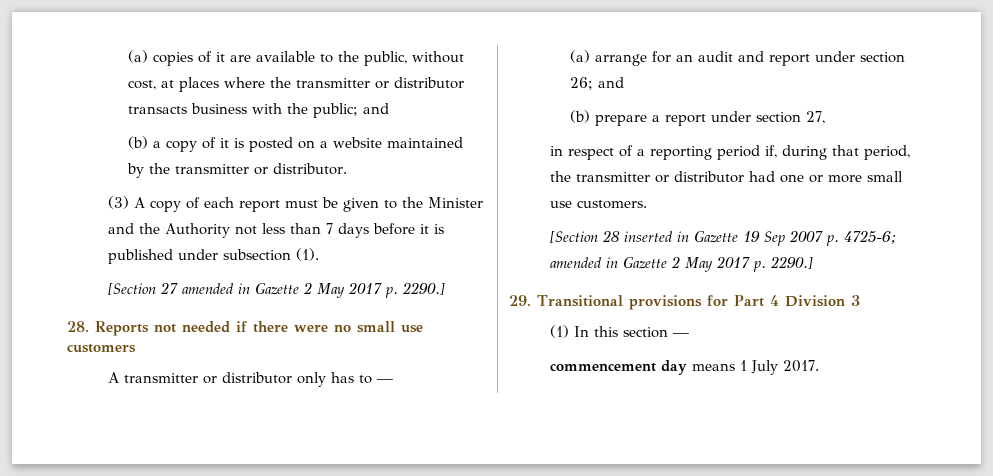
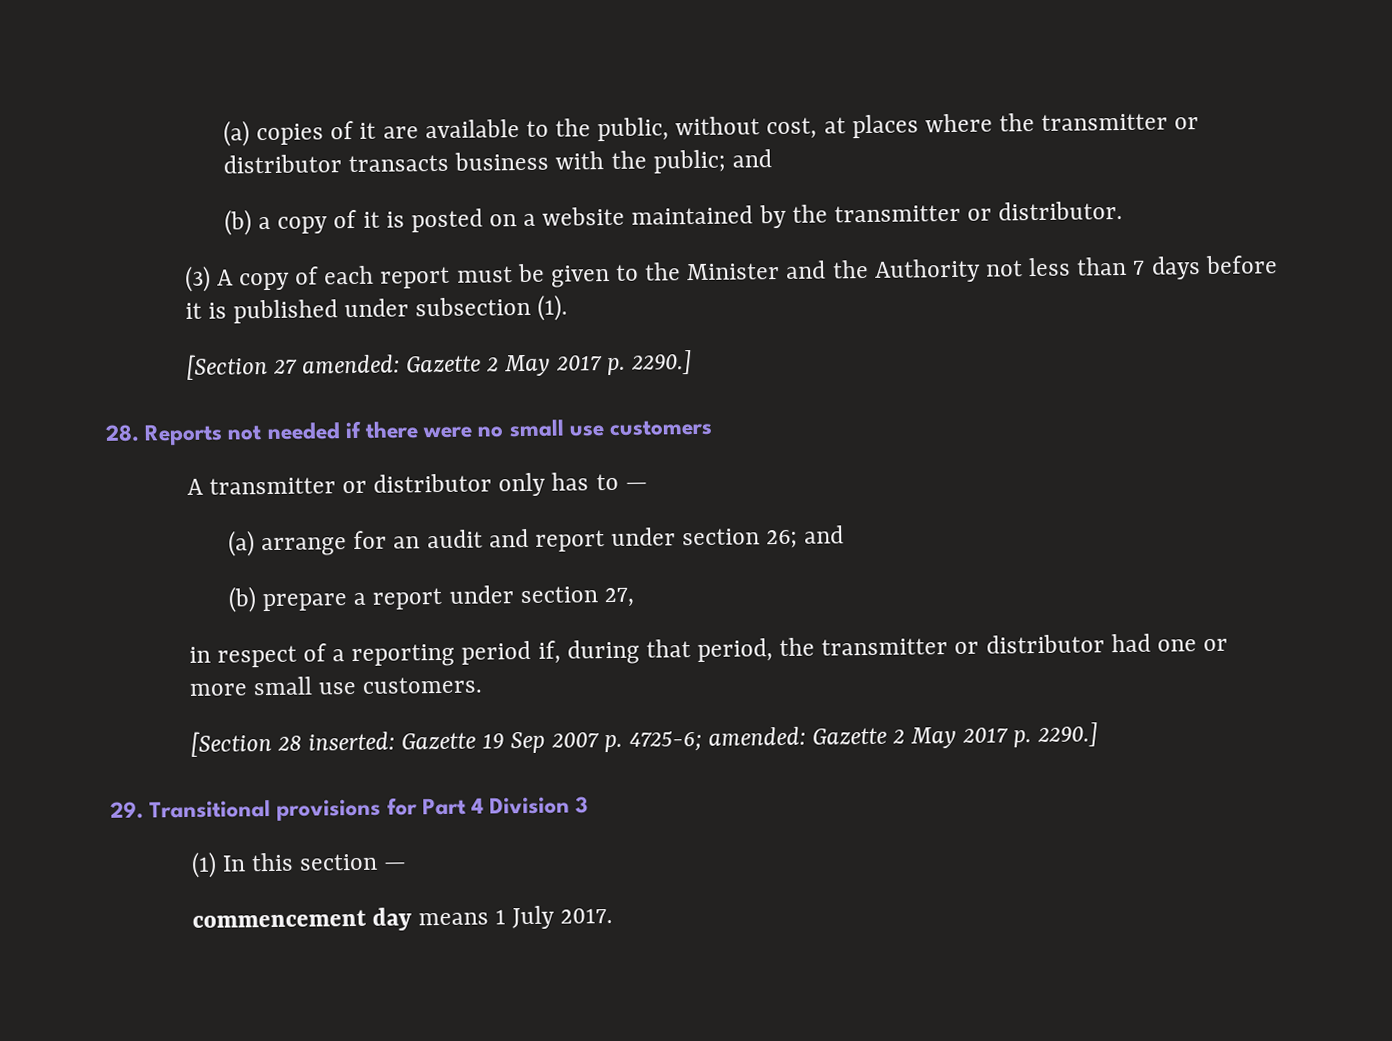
- [Section 27 amended in Gazette 2 May 2017 p. 2290.]
+ [Section 27 amended: Gazette 2 May 2017 p. 2290.]
- [Section 28 inserted in Gazette 19 Sep 2007 p. 4725-6; amended in Gazette 2 May 2017 p. 2290.]
+ [Section 28 inserted: Gazette 19 Sep 2007 p. 4725-6; amended: Gazette 2 May 2017 p. 2290.]

